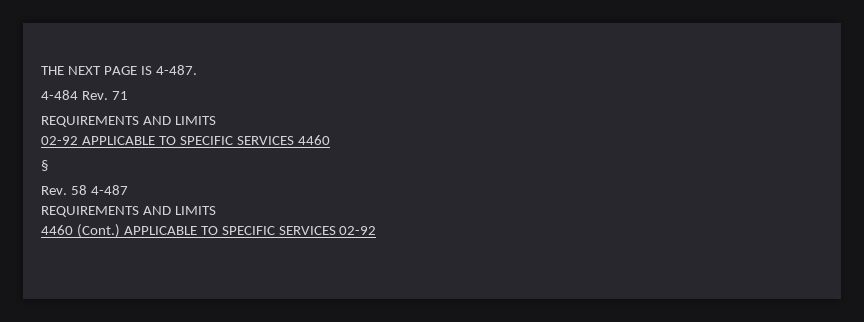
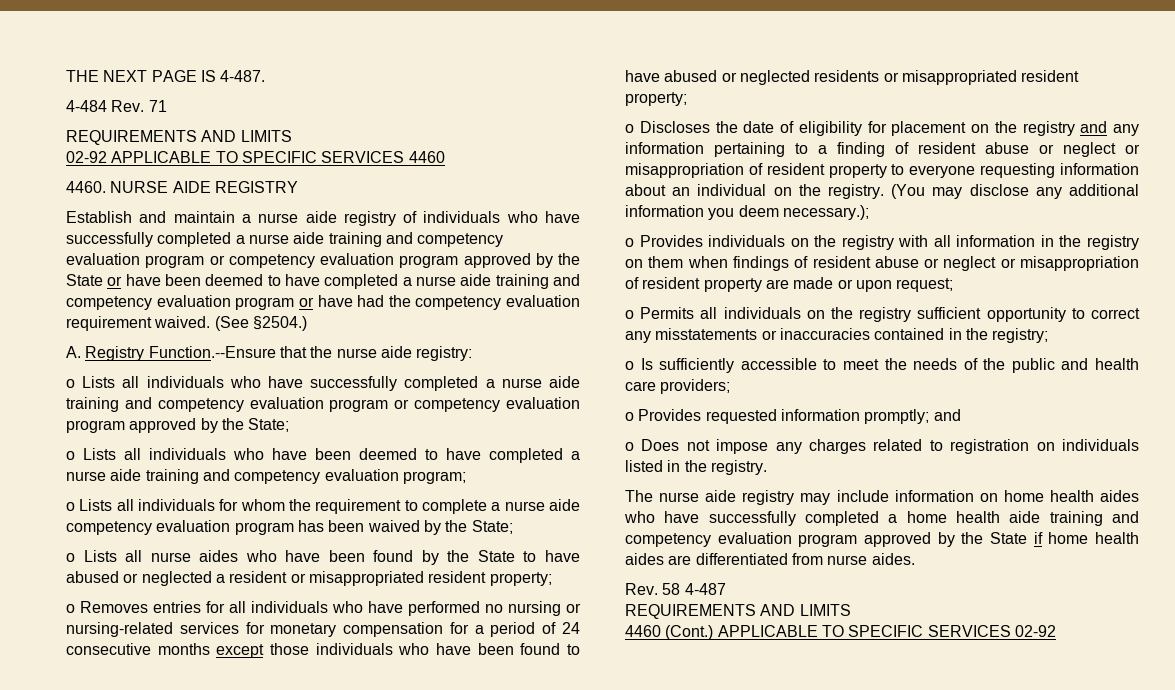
- §
+ 4460. NURSE AIDE REGISTRY
+ Establish and maintain a nurse aide registry of individuals who have successfully completed a nurse aide training and competency evaluation program or competency evaluation program approved by the State or have been deemed to have completed a nurse aide training and competency evaluation program or have had the competency evaluation requirement waived. (See §2504.)
+ A. Registry Function.--Ensure that the nurse aide registry:
+ o Lists all individuals who have successfully completed a nurse aide training and competency evaluation program or competency evaluation program approved by the State;
+ o Lists all individuals who have been deemed to have completed a nurse aide training and competency evaluation program;
+ o Lists all individuals for whom the requirement to complete a nurse aide competency evaluation program has been waived by the State;
+ o Lists all nurse aides who have been found by the State to have abused or neglected a resident or misappropriated resident property;
+ o Removes entries for all individuals who have performed no nursing or nursing-related services for monetary compensation for a period of 24 consecutive months except those individuals who have been found to have abused or neglected residents or misappropriated resident property;
+ o Discloses the date of eligibility for placement on the registry and any information pertaining to a finding of resident abuse or neglect or misappropriation of resident property to everyone requesting information about an individual on the registry. (You may disclose any additional information you deem necessary.);
+ o Provides individuals on the registry with all information in the registry on them when findings of resident abuse or neglect or misappropriation of resident property are made or upon request;
+ o Permits all individuals on the registry sufficient opportunity to correct any misstatements or inaccuracies contained in the registry;
+ o Is sufficiently accessible to meet the needs of the public and health care providers;
+ o Provides requested information promptly; and
+ o Does not impose any charges related to registration on individuals listed in the registry.
+ The nurse aide registry may include information on home health aides who have successfully completed a home health aide training and competency evaluation program approved by the State if home health aides are differentiated from nurse aides.

